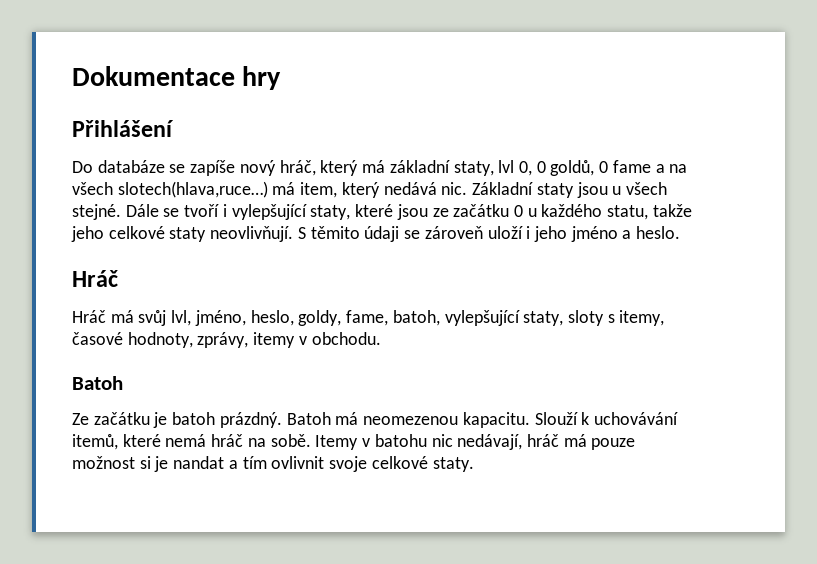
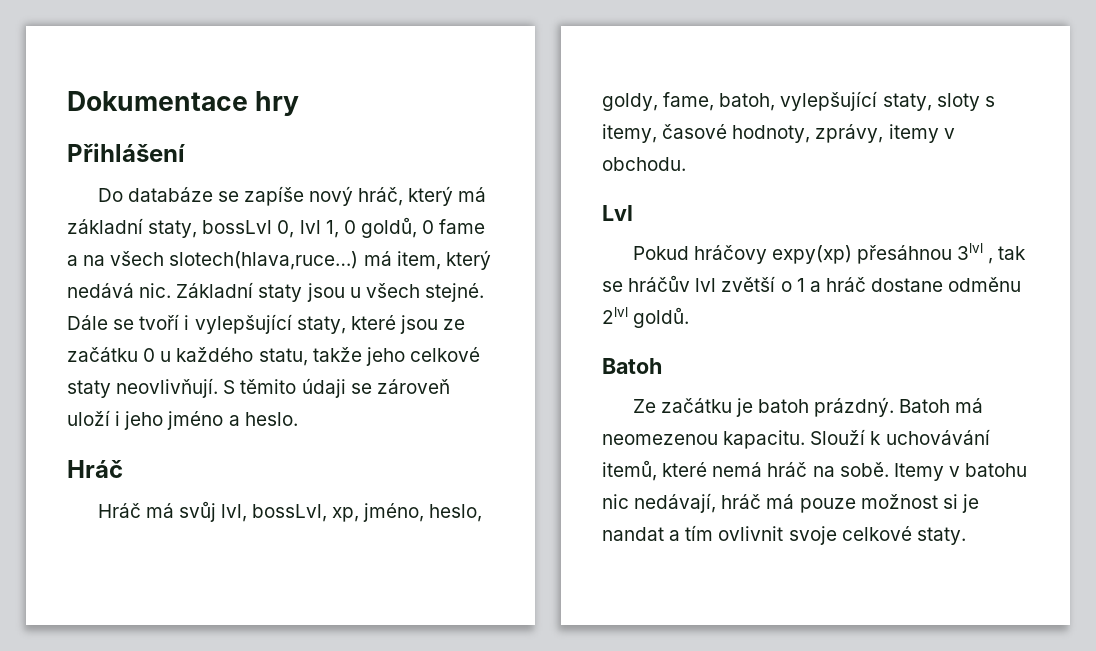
- Do databáze se zapíše nový hráč, který má základní staty, lvl 0, 0 goldů, 0 fame a na všech slotech(hlava,ruce…) má item, který nedává nic.
+ Do databáze se zapíše nový hráč, který má základní staty, bossLvl 0, lvl 1, 0 goldů, 0 fame a na všech slotech(hlava,ruce…) má item, který nedává nic.
- Hráč má svůj lvl, jméno, heslo, goldy, fame, batoh, vylepšující staty, sloty s itemy, časové hodnoty, zprávy, itemy v obchodu.
+ Hráč má svůj lvl, bossLvl, xp, jméno, heslo, goldy, fame, batoh, vylepšující staty, sloty s itemy, časové hodnoty, zprávy, itemy v obchodu.
+ Lvl
+ Pokud hráčovy expy(xp) přesáhnou 3lvl , tak se hráčův lvl zvětší o 1 a hráč dostane odměnu 2lvl goldů.

